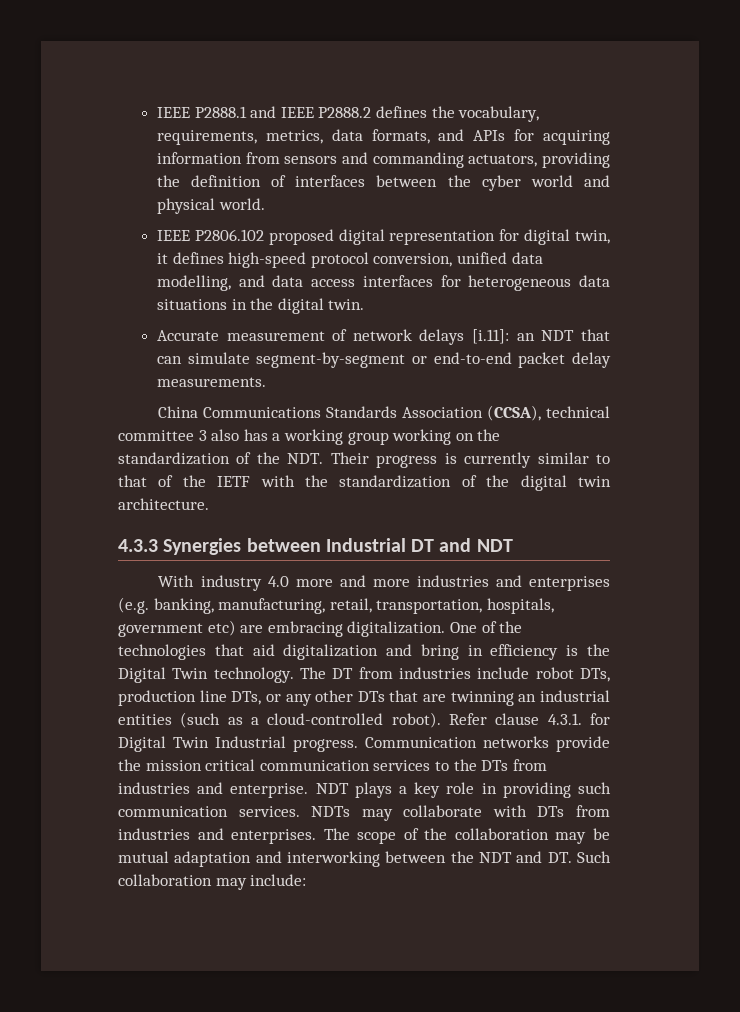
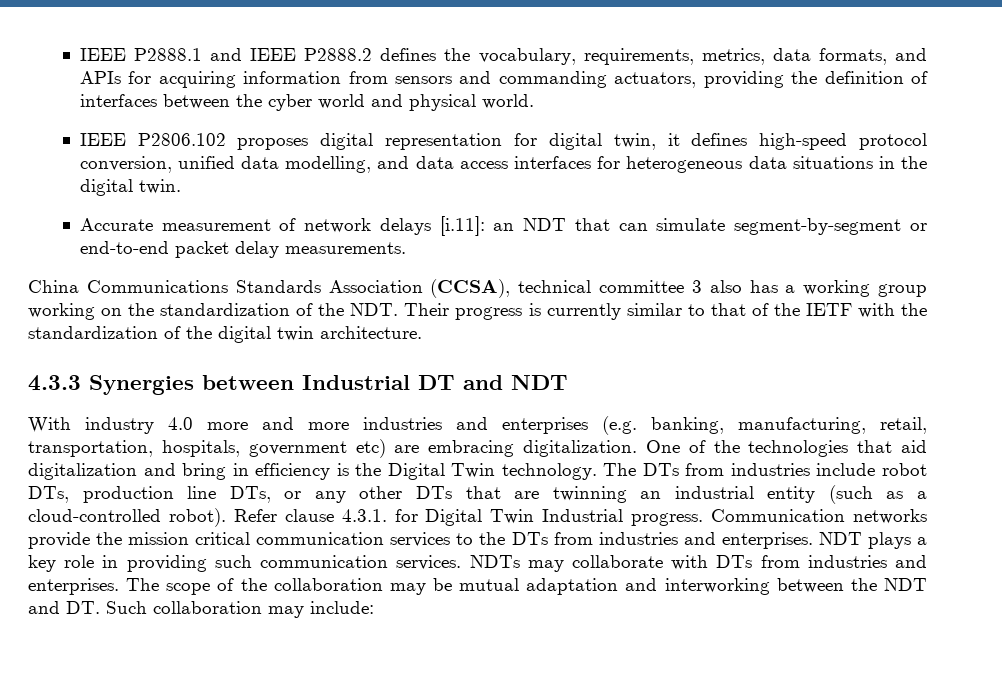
- IEEE P2806.102 proposed digital representation for digital twin, it defines high-speed protocol conversion, unified data modelling, and data access interfaces for heterogeneous data situations in the digital twin.
+ IEEE P2806.102 proposes digital representation for digital twin, it defines high-speed protocol conversion, unified data modelling, and data access interfaces for heterogeneous data situations in the digital twin.
- The DT from industries include robot DTs, production line DTs, or any other DTs that are twinning an industrial entities (such as a cloud-controlled robot).
+ The DTs from industries include robot DTs, production line DTs, or any other DTs that are twinning an industrial entity (such as a cloud-controlled robot).
- Communication networks provide the mission critical communication services to the DTs from industries and enterprise.
+ Communication networks provide the mission critical communication services to the DTs from industries and enterprises.

